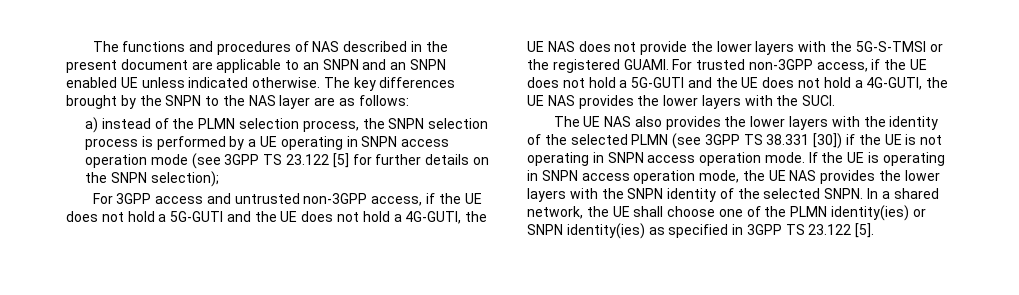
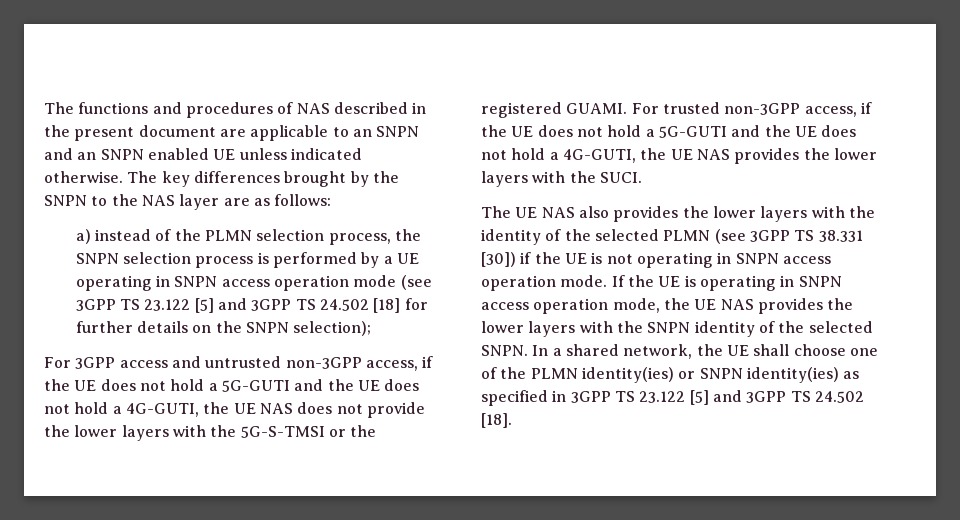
- a) instead of the PLMN selection process, the SNPN selection process is performed by a UE operating in SNPN access operation mode (see 3GPP TS 23.122 [5] for further details on the SNPN selection);
+ a) instead of the PLMN selection process, the SNPN selection process is performed by a UE operating in SNPN access operation mode (see 3GPP TS 23.122 [5] and 3GPP TS 24.502 [18] for further details on the SNPN selection);
- In a shared network, the UE shall choose one of the PLMN identity(ies) or SNPN identity(ies) as specified in 3GPP TS 23.122 [5].
+ In a shared network, the UE shall choose one of the PLMN identity(ies) or SNPN identity(ies) as specified in 3GPP TS 23.122 [5] and 3GPP TS 24.502 [18].

